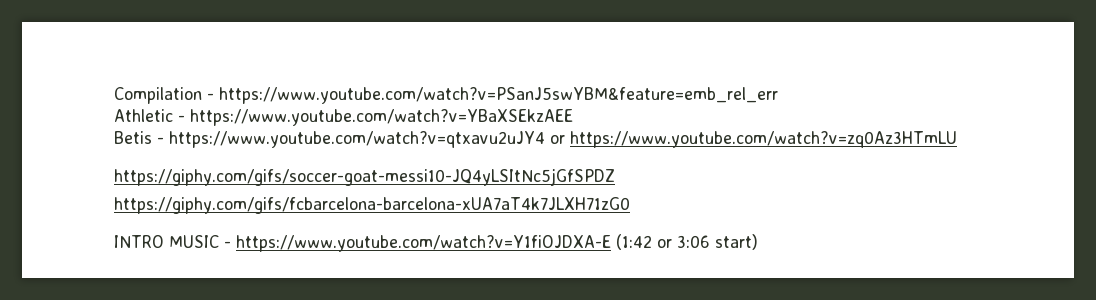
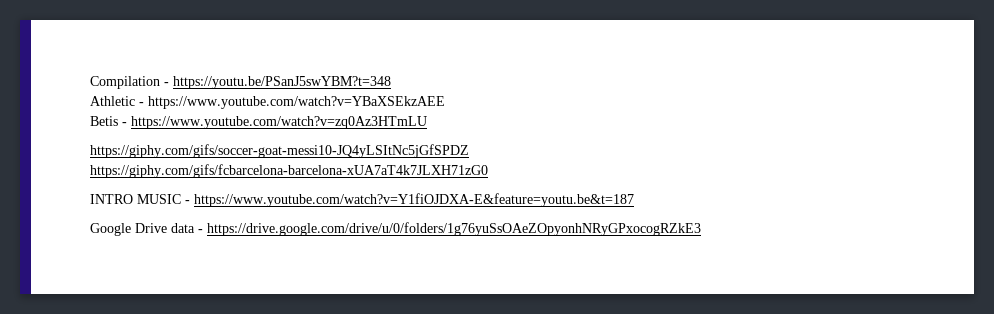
- Compilation - https://www.youtube.com/watch?v=PSanJ5swYBM&feature=emb_rel_err
+ Compilation - https://youtu.be/PSanJ5swYBM?t=348
- Betis - https://www.youtube.com/watch?v=qtxavu2uJY4 or https://www.youtube.com/watch?v=zq0Az3HTmLU
+ Betis - https://www.youtube.com/watch?v=zq0Az3HTmLU
- INTRO MUSIC - https://www.youtube.com/watch?v=Y1fiOJDXA-E (1:42 or 3:06 start)
+ INTRO MUSIC - https://www.youtube.com/watch?v=Y1fiOJDXA-E&feature=youtu.be&t=187
+ Google Drive data - https://drive.google.com/drive/u/0/folders/1g76yuSsOAeZOpyonhNRyGPxocogRZkE3

